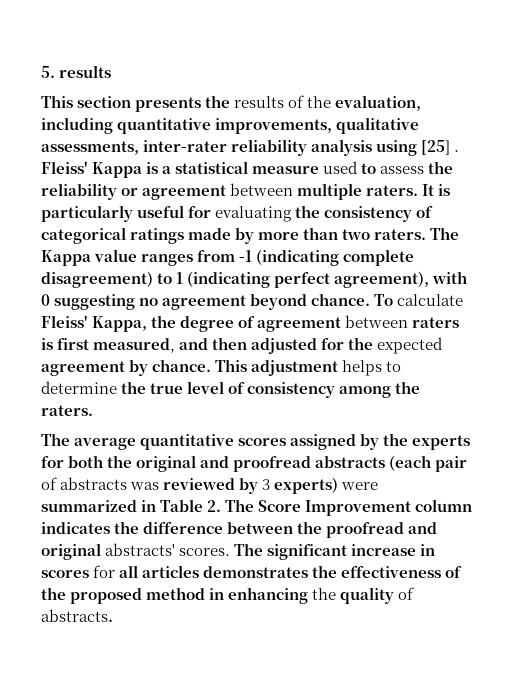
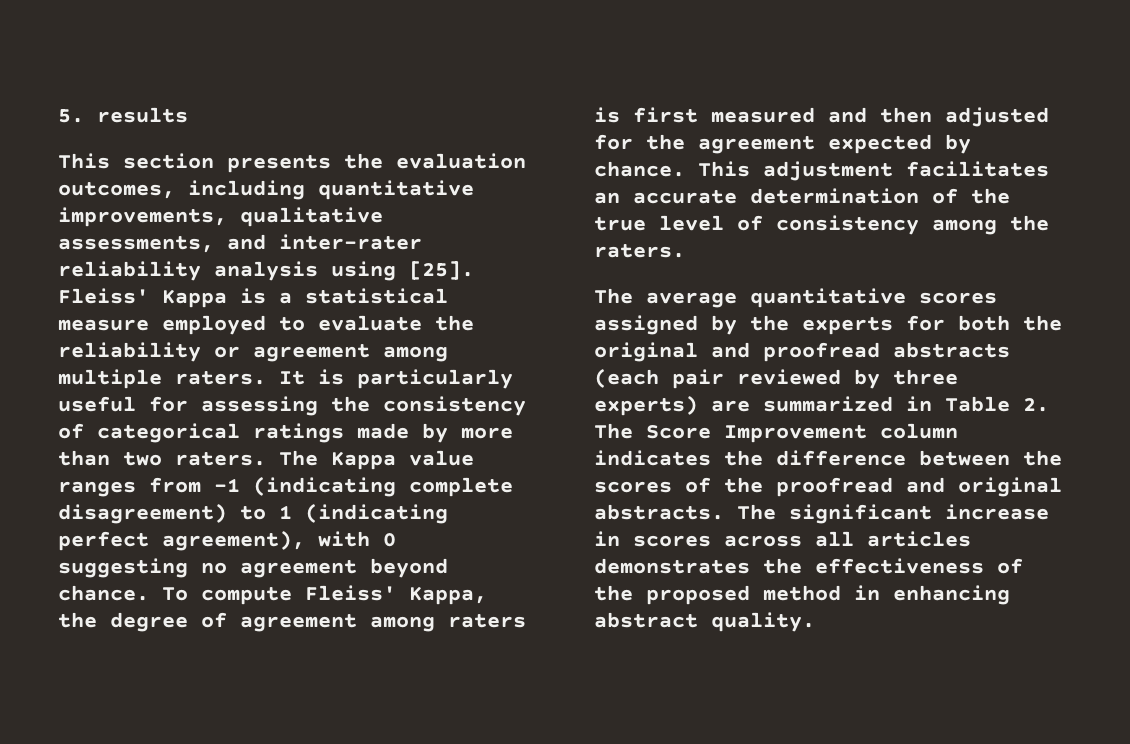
- This section presents the results of the evaluation, including quantitative improvements, qualitative assessments, inter-rater reliability analysis using [25] .
+ This section presents the evaluation outcomes, including quantitative improvements, qualitative assessments, and inter-rater reliability analysis using [25].
- Fleiss' Kappa is a statistical measure used to assess the reliability or agreement between multiple raters.
+ Fleiss' Kappa is a statistical measure employed to evaluate the reliability or agreement among multiple raters.
- It is particularly useful for evaluating the consistency of categorical ratings made by more than two raters.
+ It is particularly useful for assessing the consistency of categorical ratings made by more than two raters.
- To calculate Fleiss' Kappa, the degree of agreement between raters is first measured, and then adjusted for the expected agreement by chance.
+ To compute Fleiss' Kappa, the degree of agreement among raters is first measured and then adjusted for the agreement expected by chance.
- This adjustment helps to determine the true level of consistency among the raters.
+ This adjustment facilitates an accurate determination of the true level of consistency among the raters.
- The average quantitative scores assigned by the experts for both the original and proofread abstracts (each pair of abstracts was reviewed by 3 experts) were summarized in Table 2. The Score Improvement column indicates the difference between the proofread and original abstracts' scores.
+ The average quantitative scores assigned by the experts for both the original and proofread abstracts (each pair reviewed by three experts) are summarized in Table 2. The Score Improvement column indicates the difference between the scores of the proofread and original abstracts.
- The significant increase in scores for all articles demonstrates the effectiveness of the proposed method in enhancing the quality of abstracts.
+ The significant increase in scores across all articles demonstrates the effectiveness of the proposed method in enhancing abstract quality.

